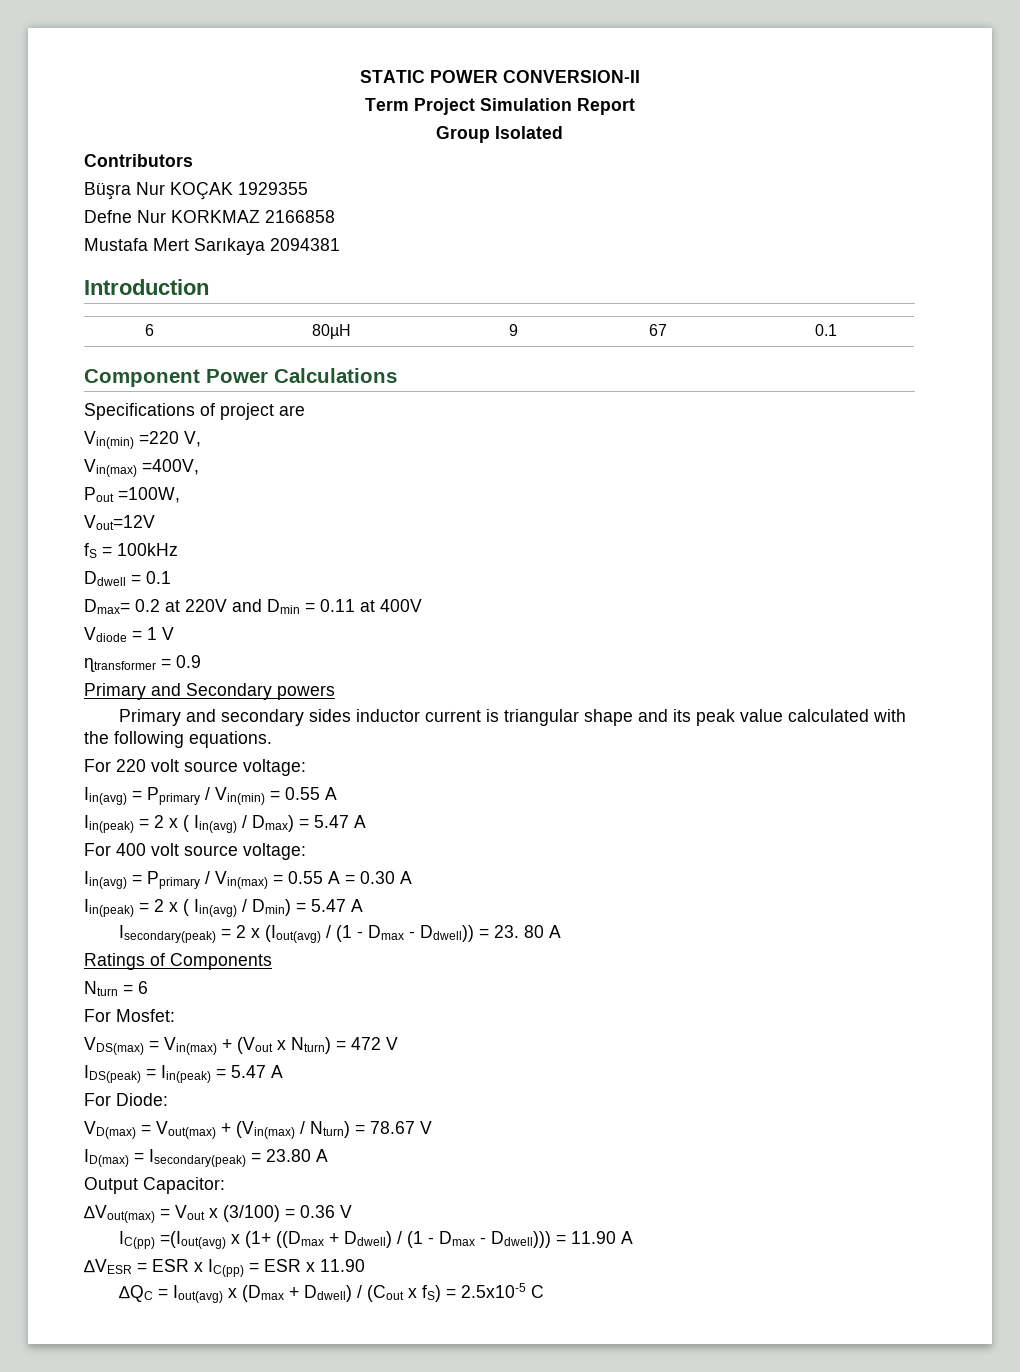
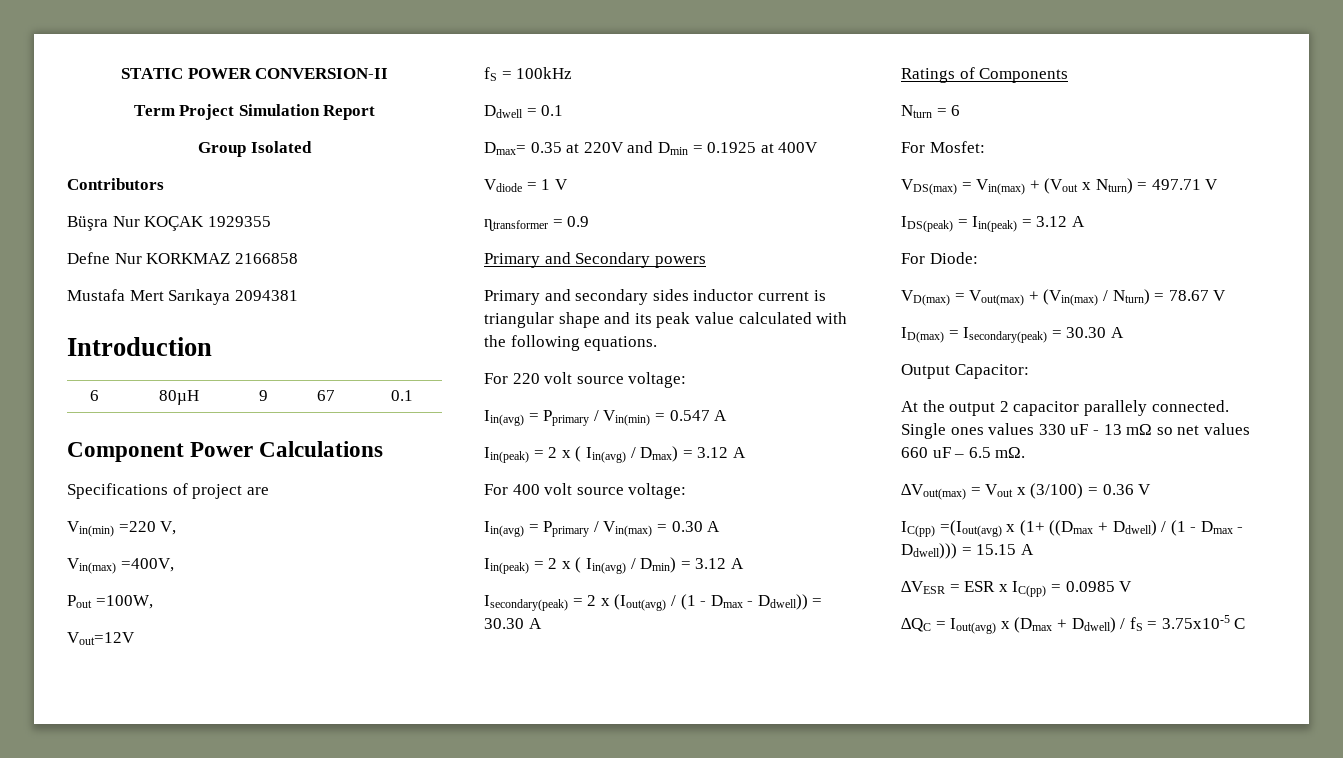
- Dmax= 0.2 at 220V and Dmin = 0.11 at 400V
+ Dmax= 0.35 at 220V and Dmin = 0.1925 at 400V
- Iin(avg) = Pprimary / Vin(min) = 0.55 A
+ Iin(avg) = Pprimary / Vin(min) = 0.547 A
- Iin(peak) = 2 x ( Iin(avg) / Dmax) = 5.47 A
+ Iin(peak) = 2 x ( Iin(avg) / Dmax) = 3.12 A
- Iin(avg) = Pprimary / Vin(max) = 0.55 A = 0.30 A
+ Iin(avg) = Pprimary / Vin(max) = 0.30 A
- Iin(peak) = 2 x ( Iin(avg) / Dmin) = 5.47 A
+ Iin(peak) = 2 x ( Iin(avg) / Dmin) = 3.12 A
- Isecondary(peak) = 2 x (Iout(avg) / (1 - Dmax - Ddwell)) = 23. 80 A
+ Isecondary(peak) = 2 x (Iout(avg) / (1 - Dmax - Ddwell)) = 30.30 A
- VDS(max) = Vin(max) + (Vout x Nturn) = 472 V
+ VDS(max) = Vin(max) + (Vout x Nturn) = 497.71 V
- IDS(peak) = Iin(peak) = 5.47 A
+ IDS(peak) = Iin(peak) = 3.12 A
- ID(max) = Isecondary(peak) = 23.80 A
+ ID(max) = Isecondary(peak) = 30.30 A
+ At the output 2 capacitor parallely connected. Single ones values 330 uF - 13 mΩ so net values 660 uF – 6.5 mΩ.
- IC(pp) =(Iout(avg) x (1+ ((Dmax + Ddwell) / (1 - Dmax - Ddwell))) = 11.90 A
+ IC(pp) =(Iout(avg) x (1+ ((Dmax + Ddwell) / (1 - Dmax - Ddwell))) = 15.15 A
- ∆VESR = ESR x IC(pp) = ESR x 11.90
+ ∆VESR = ESR x IC(pp) = 0.0985 V
- ∆QC = Iout(avg) x (Dmax + Ddwell) / (Cout x fS) = 2.5x10-5 C
+ ∆QC = Iout(avg) x (Dmax + Ddwell) / fS = 3.75x10-5 C

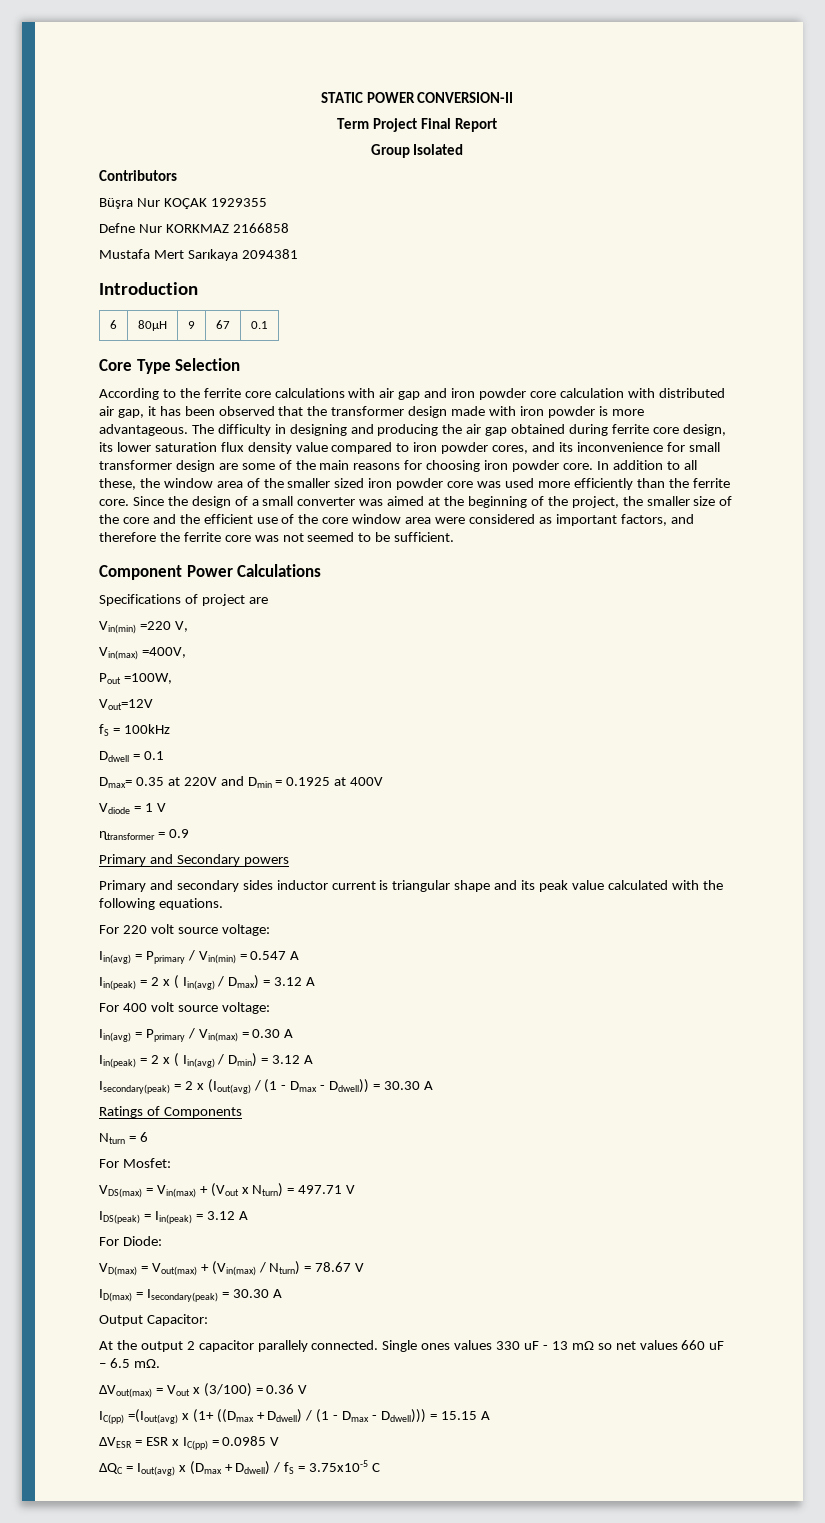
- Term Project Simulation Report
+ Term Project Final Report
+ Core Type Selection
+ According to the ferrite core calculations with air gap and iron powder core calculation with distributed air gap, it has been observed that the transformer design made with iron powder is more advantageous. The difficulty in designing and producing the air gap obtained during ferrite core design, its lower saturation flux density value compared to iron powder cores, and its inconvenience for small transformer design are some of the main reasons for choosing iron powder core. In addition to all these, the window area of the smaller sized iron powder core was used more efficiently than the ferrite core. Since the design of a small converter was aimed at the beginning of the project, the smaller size of the core and the efficient use of the core window area were considered as important factors, and therefore the ferrite core was not seemed to be sufficient.

